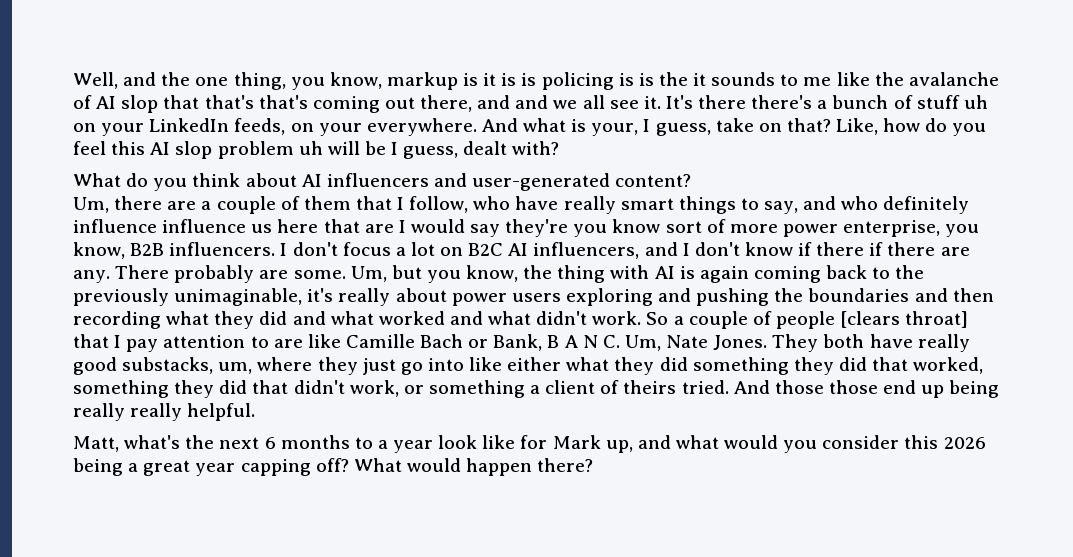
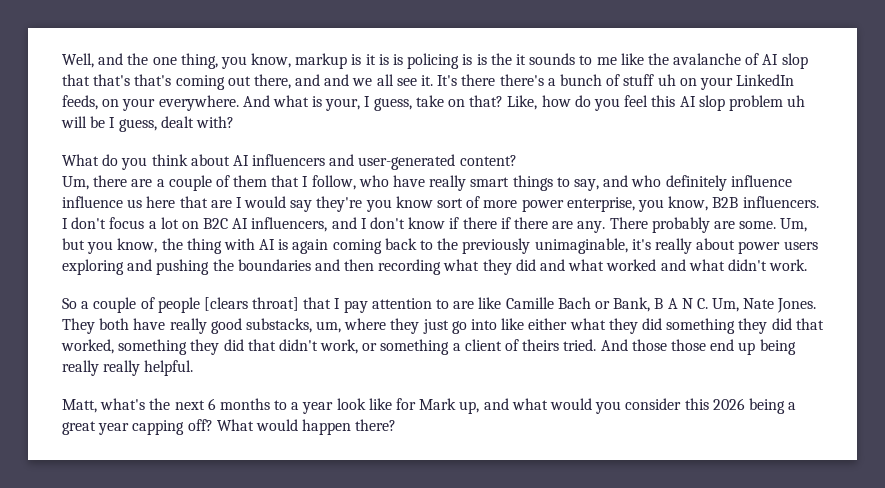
- Um, but you know, the thing with AI is again coming back to the previously unimaginable, it's really about power users exploring and pushing the boundaries and then recording what they did and what worked and what didn't work. So a couple of people [clears throat] that I pay attention to are like Camille Bach or Bank, B A N C. Um, Nate Jones.
+ Um, but you know, the thing with AI is again coming back to the previously unimaginable, it's really about power users exploring and pushing the boundaries and then recording what they did and what worked and what didn't work.
+ So a couple of people [clears throat] that I pay attention to are like Camille Bach or Bank, B A N C. Um, Nate Jones.

